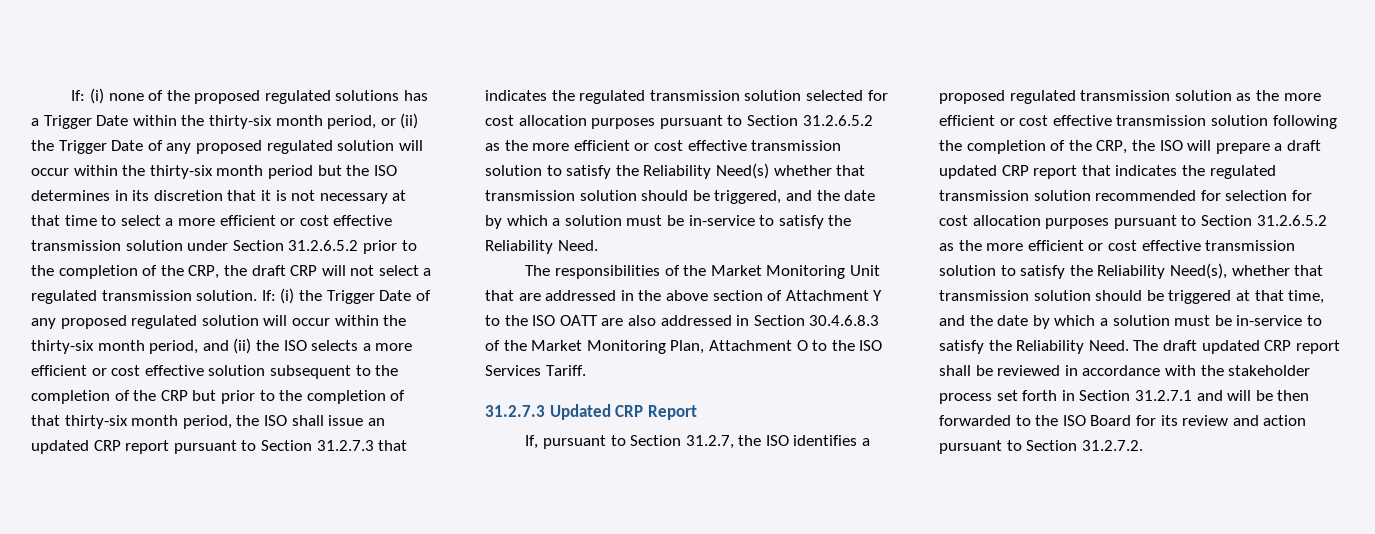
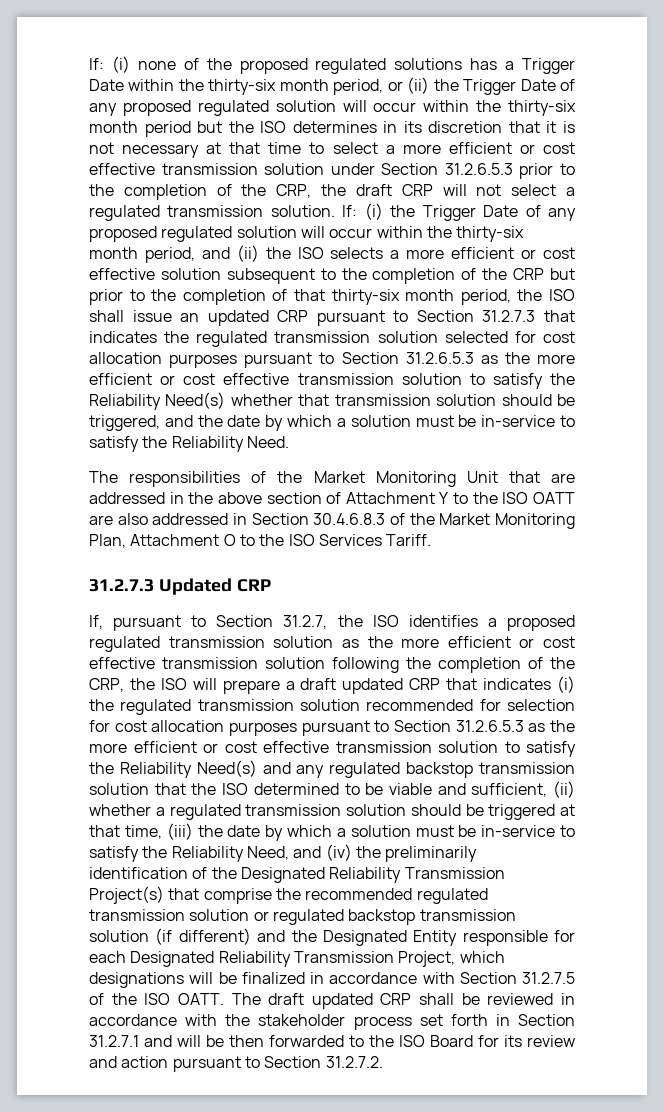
- (i) none of the proposed regulated solutions has a Trigger Date within the thirty-six month period, or (ii) the Trigger Date of any proposed regulated solution will occur within the thirty-six month period but the ISO determines in its discretion that it is not necessary at that time to select a more efficient or cost effective transmission solution under Section 31.2.6.5.2 prior to the completion of the CRP, the draft CRP will not select a regulated transmission solution.
+ (i) none of the proposed regulated solutions has a Trigger Date within the thirty-six month period, or (ii) the Trigger Date of any proposed regulated solution will occur within the thirty-six month period but the ISO determines in its discretion that it is not necessary at that time to select a more efficient or cost effective transmission solution under Section 31.2.6.5.3 prior to the completion of the CRP, the draft CRP will not select a regulated transmission solution.
- (i) the Trigger Date of any proposed regulated solution will occur within the thirty-six month period, and (ii) the ISO selects a more efficient or cost effective solution subsequent to the completion of the CRP but prior to the completion of that thirty-six month period, the ISO shall issue an updated CRP report pursuant to Section 31.2.7.3 that indicates the regulated transmission solution selected for cost allocation purposes pursuant to Section 31.2.6.5.2 as the more efficient or cost effective transmission solution to satisfy the Reliability Need(s) whether that transmission solution should be triggered, and the date by which a solution must be in-service to satisfy the Reliability Need.
+ (i) the Trigger Date of any proposed regulated solution will occur within the thirty-six month period, and (ii) the ISO selects a more efficient or cost effective solution subsequent to the completion of the CRP but prior to the completion of that thirty-six month period, the ISO shall issue an updated CRP pursuant to Section 31.2.7.3 that indicates the regulated transmission solution selected for cost allocation purposes pursuant to Section 31.2.6.5.3 as the more efficient or cost effective transmission solution to satisfy the Reliability Need(s) whether that transmission solution should be triggered, and the date by which a solution must be in-service to satisfy the Reliability Need.
- 31.2.7.3 Updated CRP Report
+ 31.2.7.3 Updated CRP
- If, pursuant to Section 31.2.7, the ISO identifies a proposed regulated transmission solution as the more efficient or cost effective transmission solution following the completion of the CRP, the ISO will prepare a draft updated CRP report that indicates the regulated transmission solution recommended for selection for cost allocation purposes pursuant to Section 31.2.6.5.2 as the more efficient or cost effective transmission solution to satisfy the Reliability Need(s), whether that transmission solution should be triggered at that time, and the date by which a solution must be in-service to satisfy the Reliability Need.
+ If, pursuant to Section 31.2.7, the ISO identifies a proposed regulated transmission solution as the more efficient or cost effective transmission solution following the completion of the CRP, the ISO will prepare a draft updated CRP that indicates (i) the regulated transmission solution recommended for selection for cost allocation purposes pursuant to Section 31.2.6.5.3 as the more efficient or cost effective transmission solution to satisfy the Reliability Need(s) and any regulated backstop transmission solution that the ISO determined to be viable and sufficient, (ii) whether a regulated transmission solution should be triggered at that time, (iii) the date by which a solution must be in-service to satisfy the Reliability Need, and (iv) the preliminarily identification of the Designated Reliability Transmission Project(s) that comprise the recommended regulated transmission solution or regulated backstop transmission solution (if different) and the Designated Entity responsible for each Designated Reliability Transmission Project, which designations will be finalized in accordance with Section 31.2.7.5 of the ISO OATT.
- The draft updated CRP report shall be reviewed in accordance with the stakeholder process set forth in Section 31.2.7.1 and will be then forwarded to the ISO Board for its review and action pursuant to Section 31.2.7.2.
+ The draft updated CRP shall be reviewed in accordance with the stakeholder process set forth in Section 31.2.7.1 and will be then forwarded to the ISO Board for its review and action pursuant to Section 31.2.7.2.

